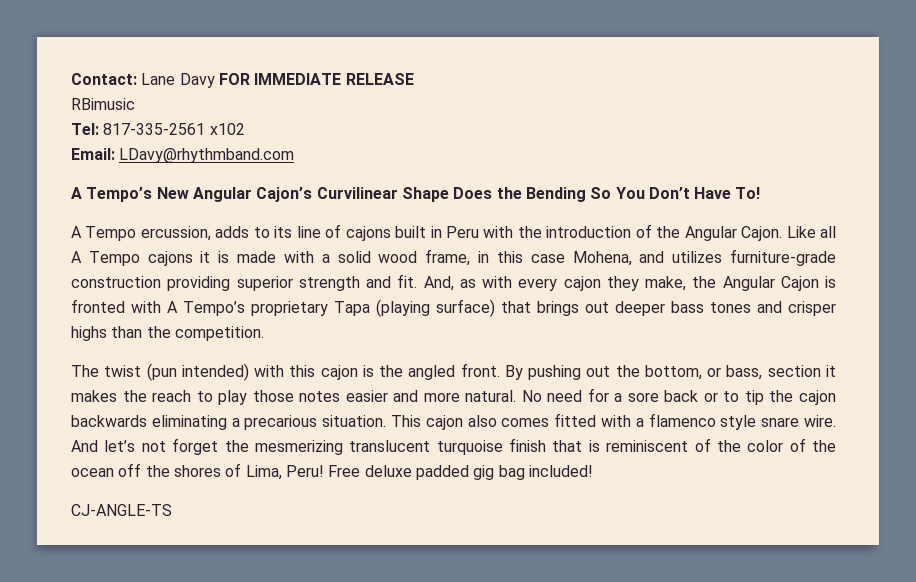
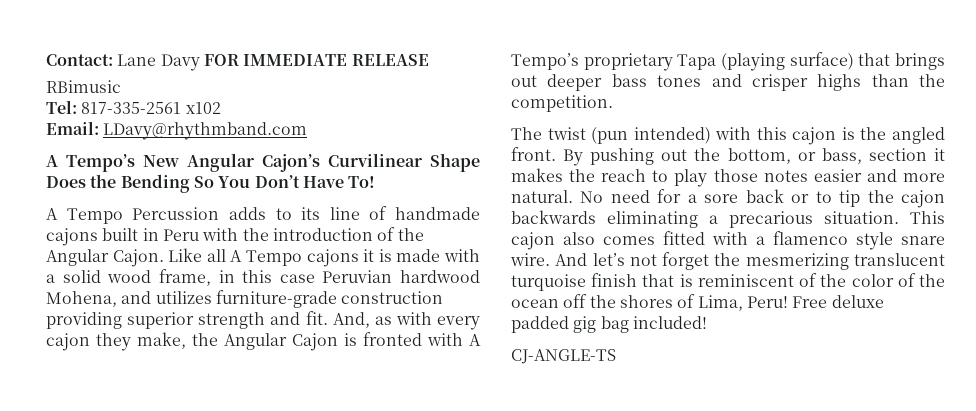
- A Tempo ercussion, adds to its line of cajons built in Peru with the introduction of the Angular Cajon.
+ A Tempo Percussion adds to its line of handmade cajons built in Peru with the introduction of the Angular Cajon.
- Like all A Tempo cajons it is made with a solid wood frame, in this case Mohena, and utilizes furniture-grade construction providing superior strength and fit.
+ Like all A Tempo cajons it is made with a solid wood frame, in this case Peruvian hardwood Mohena, and utilizes furniture-grade construction providing superior strength and fit.

